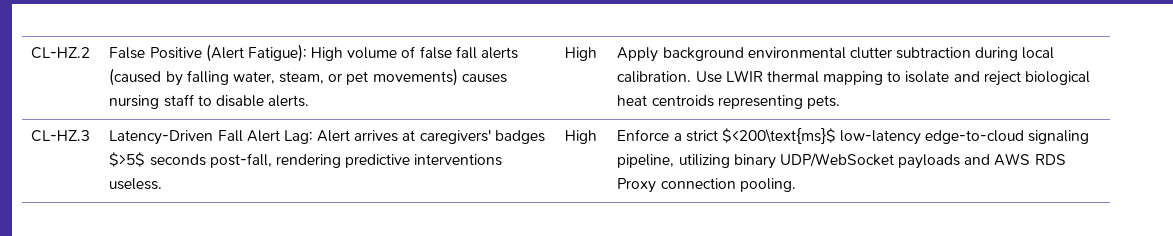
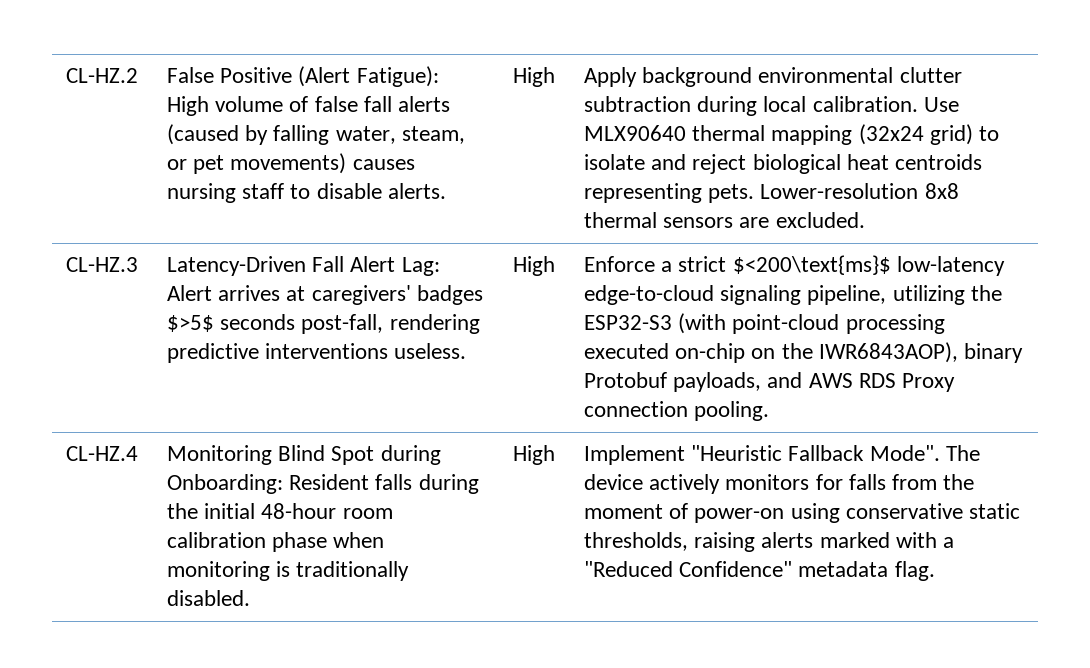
- Use LWIR thermal mapping to isolate and reject biological heat centroids representing pets.
+ Use MLX90640 thermal mapping (32x24 grid) to isolate and reject biological heat centroids representing pets. Lower-resolution 8x8 thermal sensors are excluded.
- Enforce a strict $<200\text{ms}$ low-latency edge-to-cloud signaling pipeline, utilizing binary UDP/WebSocket payloads and AWS RDS Proxy connection pooling.
+ Enforce a strict $<200\text{ms}$ low-latency edge-to-cloud signaling pipeline, utilizing the ESP32-S3 (with point-cloud processing executed on-chip on the IWR6843AOP), binary Protobuf payloads, and AWS RDS Proxy connection pooling.
+ CL-HZ.4 | Monitoring Blind Spot during Onboarding: Resident falls during the initial 48-hour room calibration phase when monitoring is traditionally disabled. | High | Implement "Heuristic Fallback Mode". The device actively monitors for falls from the moment of power-on using conservative static thresholds, raising alerts marked with a "Reduced Confidence" metadata flag.

